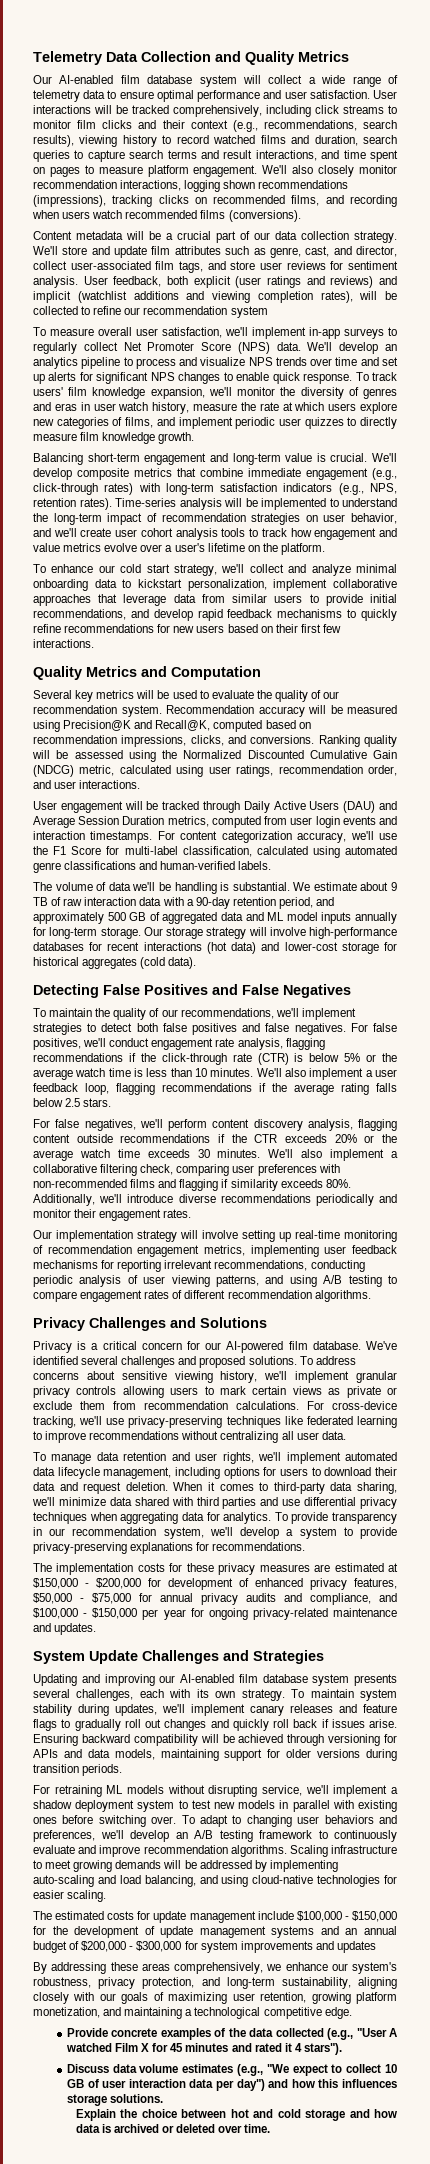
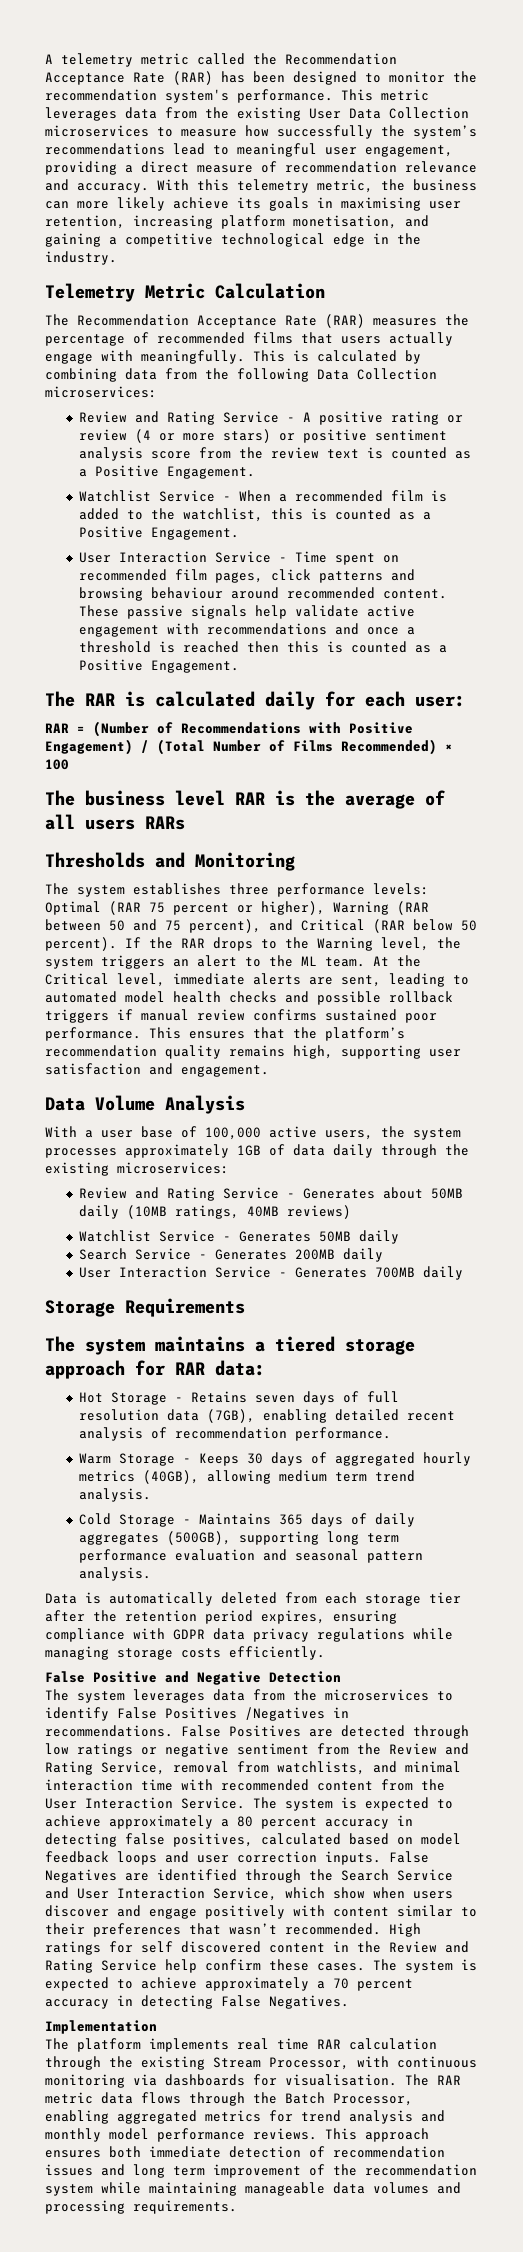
- Telemetry Data Collection and Quality Metrics
- Our AI-enabled film database system will collect a wide range of telemetry data to ensure optimal performance and user satisfaction. User interactions will be tracked comprehensively, including click streams to monitor film clicks and their context (e.g., recommendations, search results), viewing history to record watched films and duration, search queries to capture search terms and result interactions, and time spent on pages to measure platform engagement. We'll also closely monitor recommendation interactions, logging shown recommendations (impressions), tracking clicks on recommended films, and recording when users watch recommended films (conversions).
- Content metadata will be a crucial part of our data collection strategy. We'll store and update film attributes such as genre, cast, and director, collect user-associated film tags, and store user reviews for sentiment analysis. User feedback, both explicit (user ratings and reviews) and implicit (watchlist additions and viewing completion rates), will be collected to refine our recommendation system
- To measure overall user satisfaction, we'll implement in-app surveys to regularly collect Net Promoter Score (NPS) data. We'll develop an analytics pipeline to process and visualize NPS trends over time and set up alerts for significant NPS changes to enable quick response. To track users' film knowledge expansion, we'll monitor the diversity of genres and eras in user watch history, measure the rate at which users explore new categories of films, and implement periodic user quizzes to directly measure film knowledge growth.
- Balancing short-term engagement and long-term value is crucial. We'll develop composite metrics that combine immediate engagement (e.g., click-through rates) with long-term satisfaction indicators (e.g., NPS, retention rates). Time-series analysis will be implemented to understand the long-term impact of recommendation strategies on user behavior, and we'll create user cohort analysis tools to track how engagement and value metrics evolve over a user's lifetime on the platform.
- To enhance our cold start strategy, we'll collect and analyze minimal onboarding data to kickstart personalization, implement collaborative approaches that leverage data from similar users to provide initial recommendations, and develop rapid feedback mechanisms to quickly refine recommendations for new users based on their first few interactions.
- Quality Metrics and Computation
- Several key metrics will be used to evaluate the quality of our recommendation system. Recommendation accuracy will be measured using Precision@K and Recall@K, computed based on recommendation impressions, clicks, and conversions. Ranking quality will be assessed using the Normalized Discounted Cumulative Gain (NDCG) metric, calculated using user ratings, recommendation order, and user interactions.
- User engagement will be tracked through Daily Active Users (DAU) and Average Session Duration metrics, computed from user login events and interaction timestamps. For content categorization accuracy, we'll use the F1 Score for multi-label classification, calculated using automated genre classifications and human-verified labels.
- The volume of data we'll be handling is substantial. We estimate about 9 TB of raw interaction data with a 90-day retention period, and approximately 500 GB of aggregated data and ML model inputs annually for long-term storage. Our storage strategy will involve high-performance databases for recent interactions (hot data) and lower-cost storage for historical aggregates (cold data).
- Detecting False Positives and False Negatives
- To maintain the quality of our recommendations, we'll implement strategies to detect both false positives and false negatives. For false positives, we'll conduct engagement rate analysis, flagging recommendations if the click-through rate (CTR) is below 5% or the average watch time is less than 10 minutes. We'll also implement a user feedback loop, flagging recommendations if the average rating falls below 2.5 stars.
- For false negatives, we'll perform content discovery analysis, flagging content outside recommendations if the CTR exceeds 20% or the average watch time exceeds 30 minutes. We'll also implement a collaborative filtering check, comparing user preferences with non-recommended films and flagging if similarity exceeds 80%. Additionally, we'll introduce diverse recommendations periodically and monitor their engagement rates.
- Our implementation strategy will involve setting up real-time monitoring of recommendation engagement metrics, implementing user feedback mechanisms for reporting irrelevant recommendations, conducting periodic analysis of user viewing patterns, and using A/B testing to compare engagement rates of different recommendation algorithms.
- Privacy Challenges and Solutions
- Privacy is a critical concern for our AI-powered film database. We've identified several challenges and proposed solutions. To address concerns about sensitive viewing history, we'll implement granular privacy controls allowing users to mark certain views as private or exclude them from recommendation calculations. For cross-device tracking, we'll use privacy-preserving techniques like federated learning to improve recommendations without centralizing all user data.
- To manage data retention and user rights, we'll implement automated data lifecycle management, including options for users to download their data and request deletion. When it comes to third-party data sharing, we'll minimize data shared with third parties and use differential privacy techniques when aggregating data for analytics. To provide transparency in our recommendation system, we'll develop a system to provide privacy-preserving explanations for recommendations.
- The implementation costs for these privacy measures are estimated at $150,000 - $200,000 for development of enhanced privacy features, $50,000 - $75,000 for annual privacy audits and compliance, and $100,000 - $150,000 per year for ongoing privacy-related maintenance and updates.
- System Update Challenges and Strategies
- Updating and improving our AI-enabled film database system presents several challenges, each with its own strategy. To maintain system stability during updates, we'll implement canary releases and feature flags to gradually roll out changes and quickly roll back if issues arise. Ensuring backward compatibility will be achieved through versioning for APIs and data models, maintaining support for older versions during transition periods.
- For retraining ML models without disrupting service, we'll implement a shadow deployment system to test new models in parallel with existing ones before switching over. To adapt to changing user behaviors and preferences, we'll develop an A/B testing framework to continuously evaluate and improve recommendation algorithms. Scaling infrastructure to meet growing demands will be addressed by implementing auto-scaling and load balancing, and using cloud-native technologies for easier scaling.
- The estimated costs for update management include $100,000 - $150,000 for the development of update management systems and an annual budget of $200,000 - $300,000 for system improvements and updates
- By addressing these areas comprehensively, we enhance our system's robustness, privacy protection, and long-term sustainability, aligning closely with our goals of maximizing user retention, growing platform monetization, and maintaining a technological competitive edge.
- Provide concrete examples of the data collected (e.g., "User A watched Film X for 45 minutes and rated it 4 stars").
- Discuss data volume estimates (e.g., "We expect to collect 10 GB of user interaction data per day") and how this influences storage solutions.
- Explain the choice between hot and cold storage and how data is archived or deleted over time.
+ A telemetry metric called the Recommendation Acceptance Rate (RAR) has been designed to monitor the recommendation system's performance. This metric leverages data from the existing User Data Collection microservices to measure how successfully the system’s recommendations lead to meaningful user engagement, providing a direct measure of recommendation relevance and accuracy. With this telemetry metric, the business can more likely achieve its goals in maximising user retention, increasing platform monetisation, and gaining a competitive technological edge in the industry.
+ Telemetry Metric Calculation
+ The Recommendation Acceptance Rate (RAR) measures the percentage of recommended films that users actually engage with meaningfully. This is calculated by combining data from the following Data Collection microservices:
+ Review and Rating Service - A positive rating or review (4 or more stars) or positive sentiment analysis score from the review text is counted as a Positive Engagement.
+ Watchlist Service - When a recommended film is added to the watchlist, this is counted as a Positive Engagement.
+ User Interaction Service - Time spent on recommended film pages, click patterns and browsing behaviour around recommended content. These passive signals help validate active engagement with recommendations and once a threshold is reached then this is counted as a Positive Engagement.
+ The RAR is calculated daily for each user:
+ RAR = (Number of Recommendations with Positive Engagement) / (Total Number of Films Recommended) × 100
+ The business level RAR is the average of all users RARs
+ Thresholds and Monitoring
+ The system establishes three performance levels: Optimal (RAR 75 percent or higher), Warning (RAR between 50 and 75 percent), and Critical (RAR below 50 percent). If the RAR drops to the Warning level, the system triggers an alert to the ML team. At the Critical level, immediate alerts are sent, leading to automated model health checks and possible rollback triggers if manual review confirms sustained poor performance. This ensures that the platform’s recommendation quality remains high, supporting user satisfaction and engagement.
+ Data Volume Analysis
+ With a user base of 100,000 active users, the system processes approximately 1GB of data daily through the existing microservices:
+ Review and Rating Service - Generates about 50MB daily (10MB ratings, 40MB reviews)
+ Watchlist Service - Generates 50MB daily
+ Search Service - Generates 200MB daily
+ User Interaction Service - Generates 700MB daily
+ Storage Requirements
+ The system maintains a tiered storage approach for RAR data:
+ Hot Storage - Retains seven days of full resolution data (7GB), enabling detailed recent analysis of recommendation performance.
+ Warm Storage - Keeps 30 days of aggregated hourly metrics (40GB), allowing medium term trend analysis.
+ Cold Storage - Maintains 365 days of daily aggregates (500GB), supporting long term performance evaluation and seasonal pattern analysis.
+ Data is automatically deleted from each storage tier after the retention period expires, ensuring compliance with GDPR data privacy regulations while managing storage costs efficiently.
+ False Positive and Negative Detection
+ The system leverages data from the microservices to identify False Positives /Negatives in recommendations. False Positives are detected through low ratings or negative sentiment from the Review and Rating Service, removal from watchlists, and minimal interaction time with recommended content from the User Interaction Service. The system is expected to achieve approximately a 80 percent accuracy in detecting false positives, calculated based on model feedback loops and user correction inputs. False Negatives are identified through the Search Service and User Interaction Service, which show when users discover and engage positively with content similar to their preferences that wasn’t recommended. High ratings for self discovered content in the Review and Rating Service help confirm these cases. The system is expected to achieve approximately a 70 percent accuracy in detecting False Negatives.
+ Implementation
+ The platform implements real time RAR calculation through the existing Stream Processor, with continuous monitoring via dashboards for visualisation. The RAR metric data flows through the Batch Processor, enabling aggregated metrics for trend analysis and monthly model performance reviews. This approach ensures both immediate detection of recommendation issues and long term improvement of the recommendation system while maintaining manageable data volumes and processing requirements.

